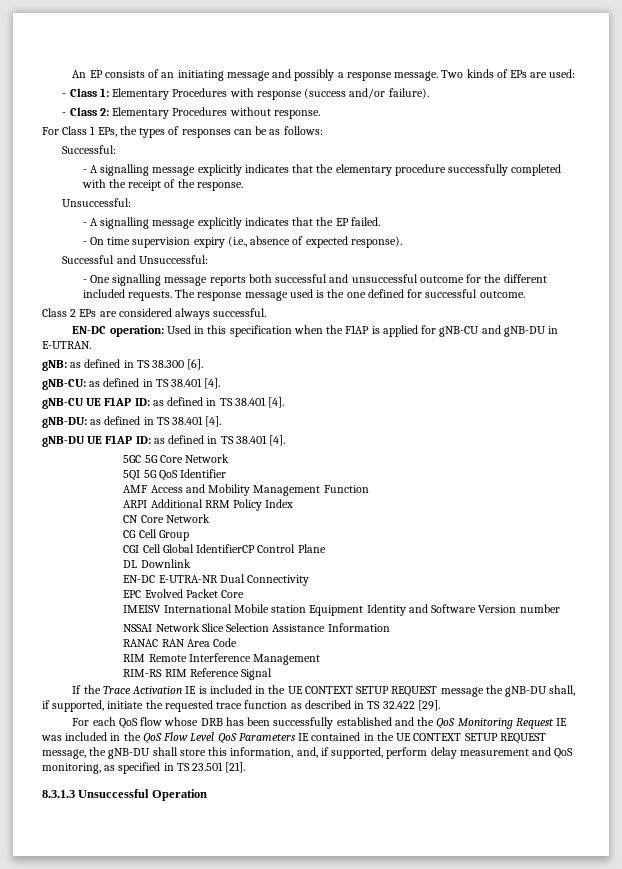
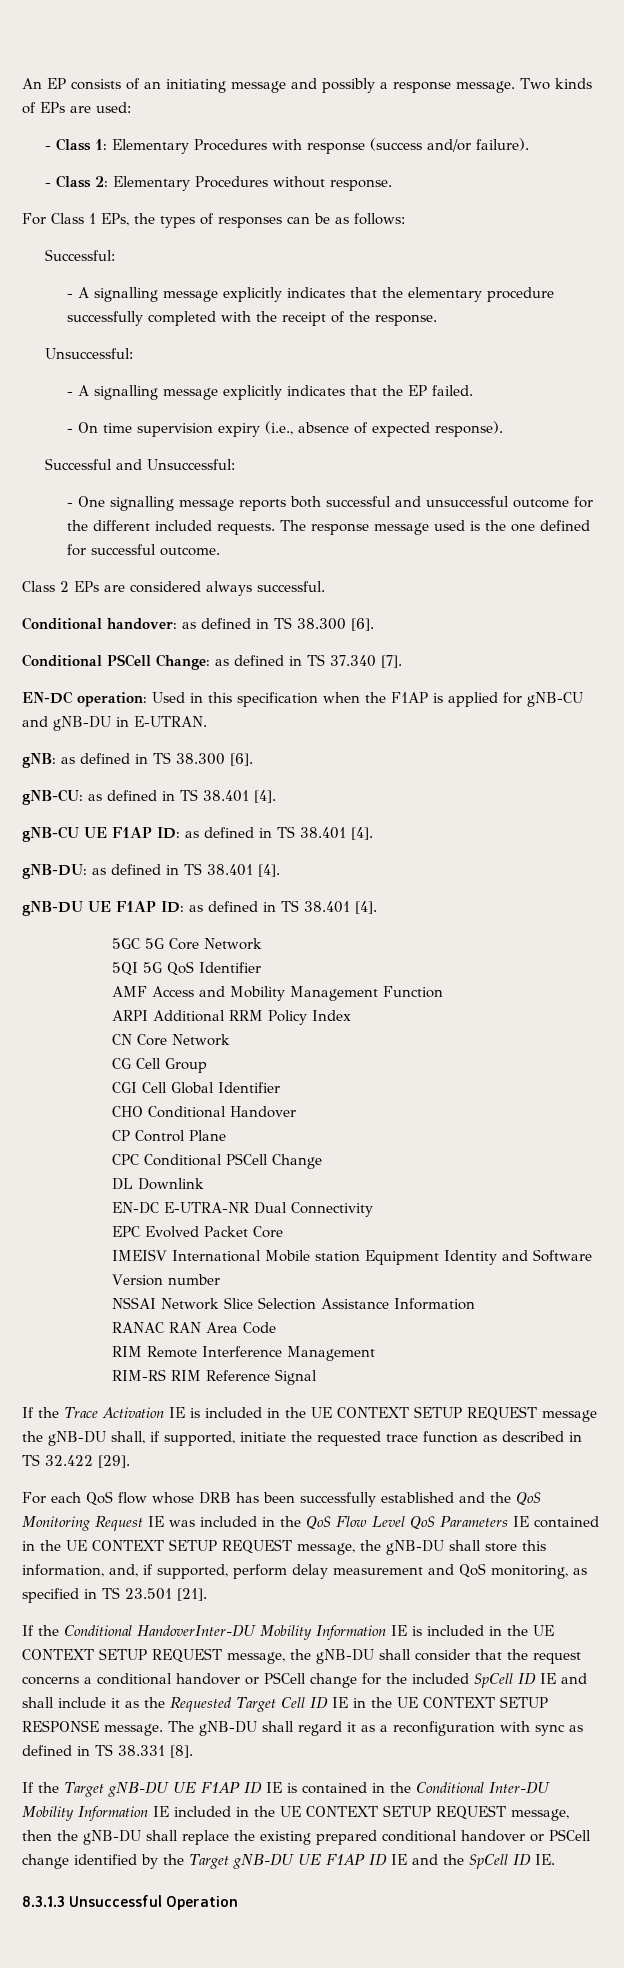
+ Conditional handover: as defined in TS 38.300 [6].
+ Conditional PSCell Change: as defined in TS 37.340 [7].
- CGI Cell Global IdentifierCP Control Plane
+ CGI Cell Global Identifier
+ CHO Conditional Handover
+ CP Control Plane
+ CPC Conditional PSCell Change
+ If the Conditional HandoverInter-DU Mobility Information IE is included in the UE CONTEXT SETUP REQUEST message, the gNB-DU shall consider that the request concerns a conditional handover or PSCell change for the included SpCell ID IE and shall include it as the Requested Target Cell ID IE in the UE CONTEXT SETUP RESPONSE message. The gNB-DU shall regard it as a reconfiguration with sync as defined in TS 38.331 [8].
+ If the Target gNB-DU UE F1AP ID IE is contained in the Conditional Inter-DU Mobility Information IE included in the UE CONTEXT SETUP REQUEST message, then the gNB-DU shall replace the existing prepared conditional handover or PSCell change identified by the Target gNB-DU UE F1AP ID IE and the SpCell ID IE.

